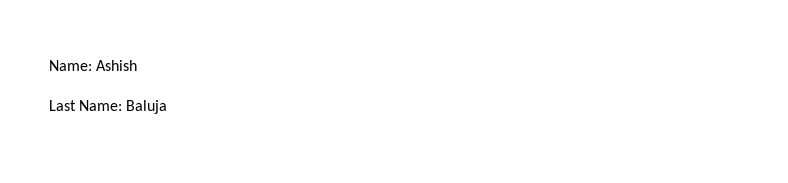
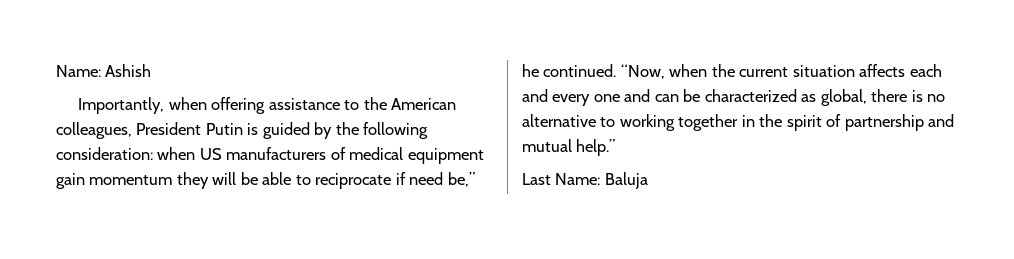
+ Importantly, when offering assistance to the American colleagues, President Putin is guided by the following consideration: when US manufacturers of medical equipment gain momentum they will be able to reciprocate if need be,” he continued. “Now, when the current situation affects each and every one and can be characterized as global, there is no alternative to working together in the spirit of partnership and mutual help.”

